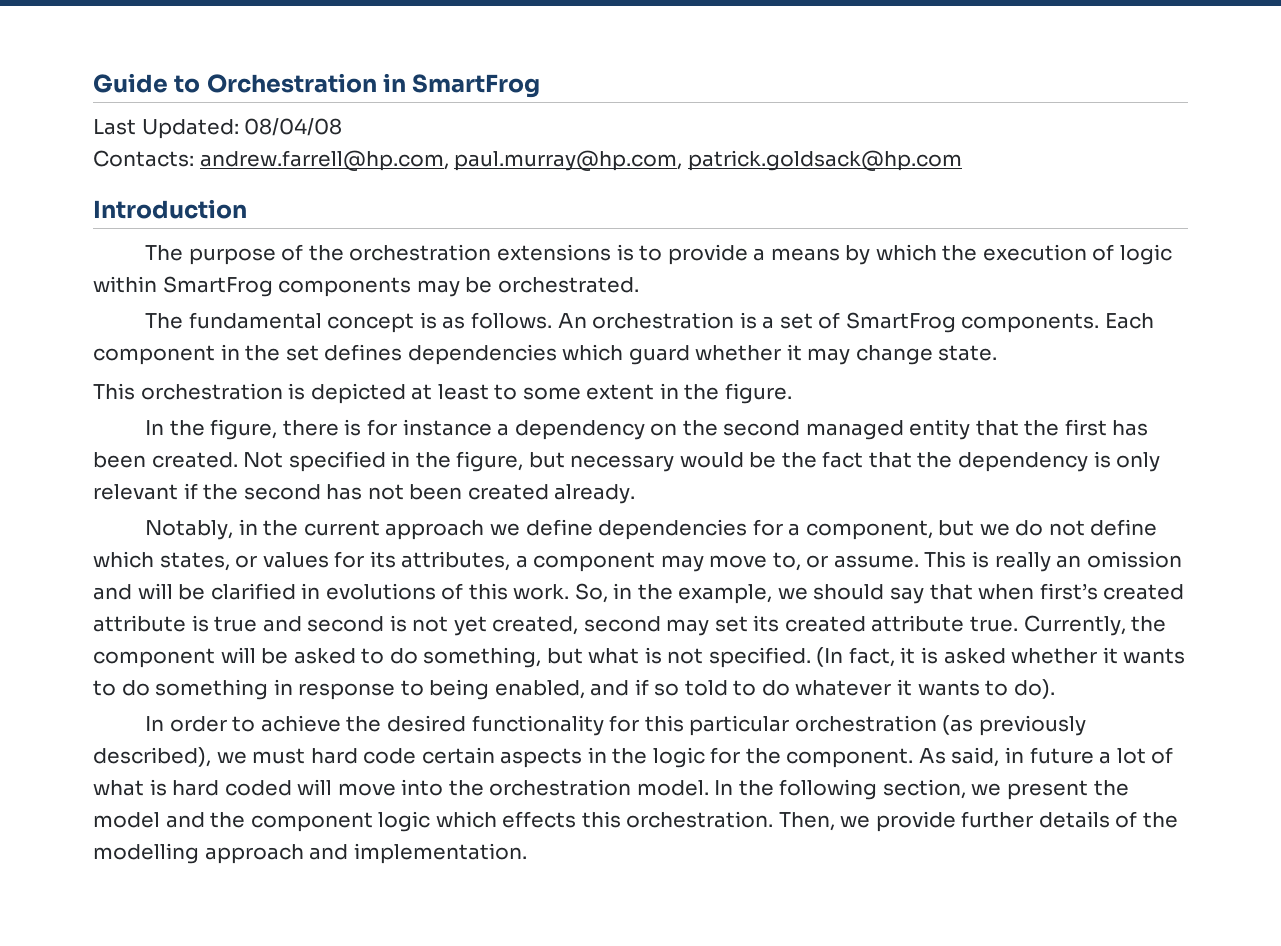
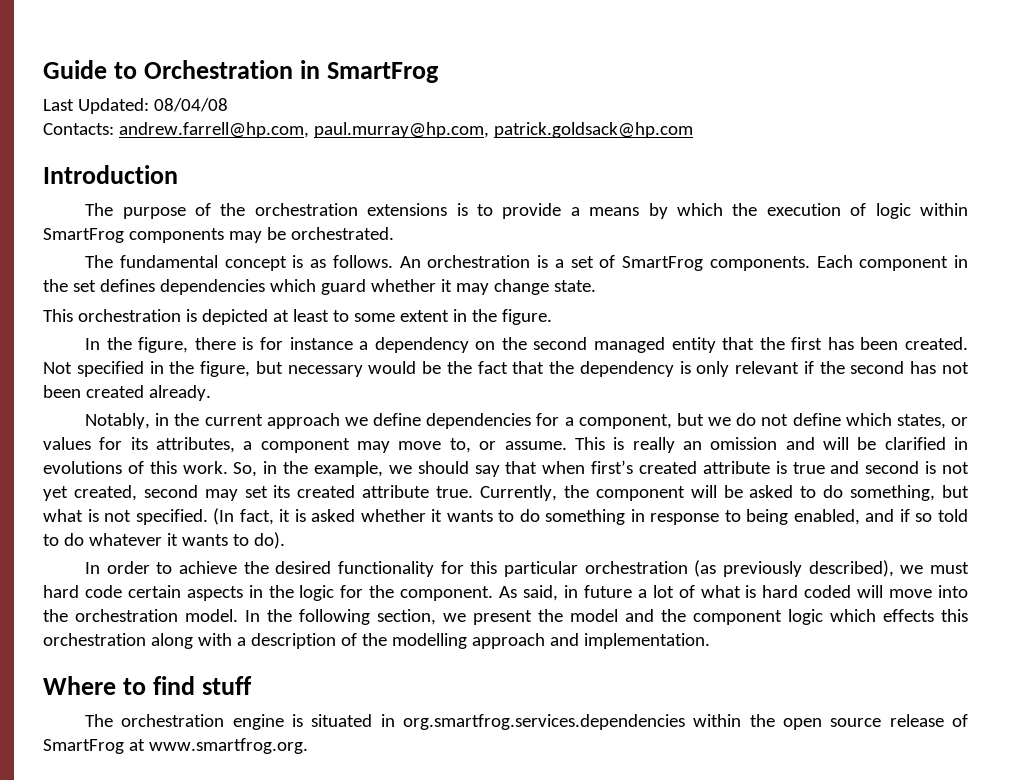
- In the following section, we present the model and the component logic which effects this orchestration. Then, we provide further details of the modelling approach and implementation.
+ In the following section, we present the model and the component logic which effects this orchestration along with a description of the modelling approach and implementation.
+ Where to find stuff
+ The orchestration engine is situated in org.smartfrog.services.dependencies within the open source release of SmartFrog at www.smartfrog.org.

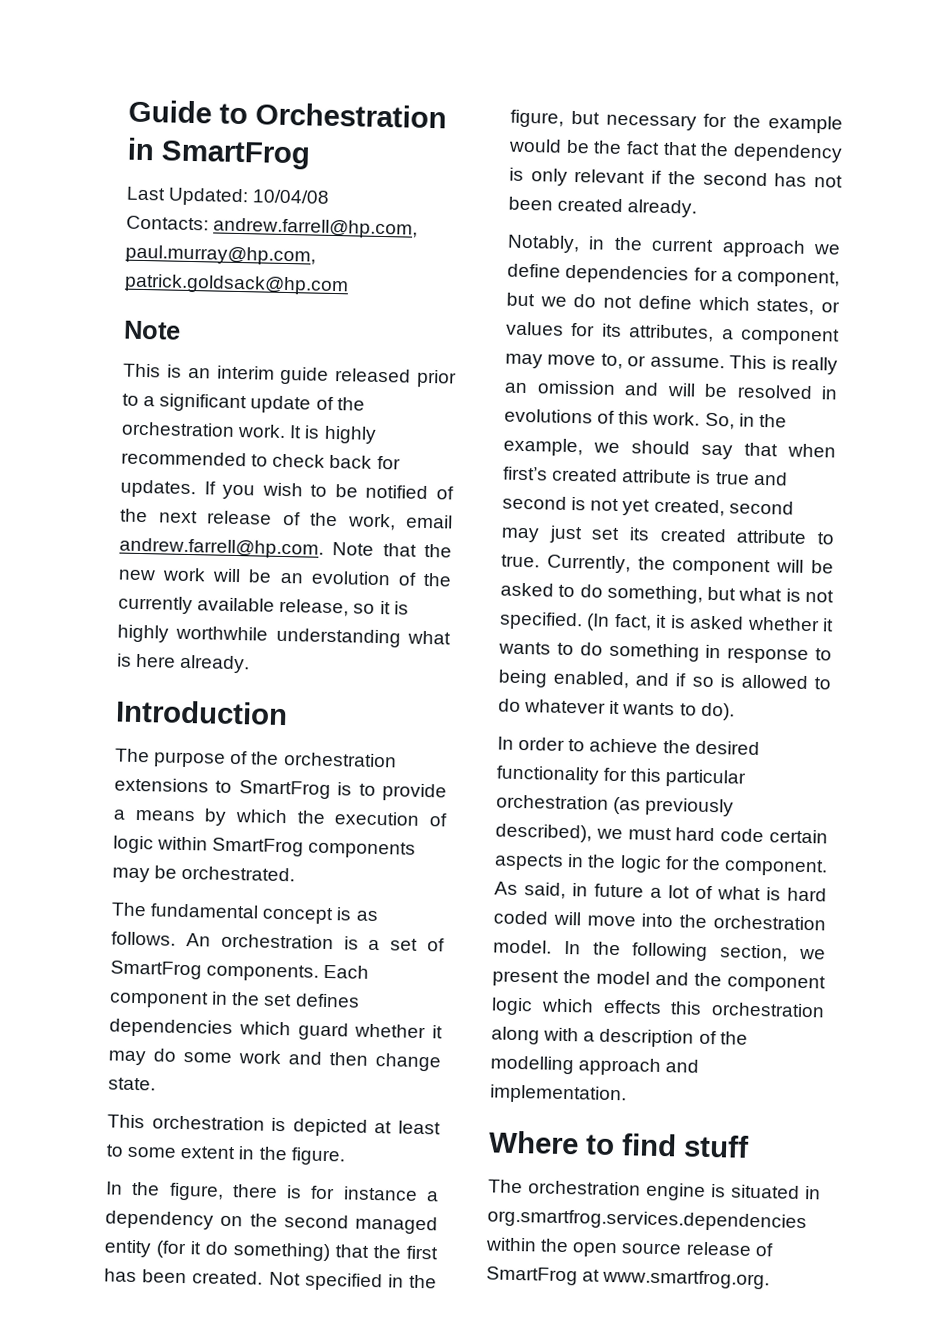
- Last Updated: 08/04/08
+ Last Updated: 10/04/08
  Contacts: andrew.farrell@hp.com, paul.murray@hp.com, patrick.goldsack@hp.com
+ Note
+ This is an interim guide released prior to a significant update of the orchestration work. It is highly recommended to check back for updates. If you wish to be notified of the next release of the work, email andrew.farrell@hp.com. Note that the new work will be an evolution of the currently available release, so it is highly worthwhile understanding what is here already.
- The purpose of the orchestration extensions is to provide a means by which the execution of logic within SmartFrog components may be orchestrated.
+ The purpose of the orchestration extensions to SmartFrog is to provide a means by which the execution of logic within SmartFrog components may be orchestrated.
- Each component in the set defines dependencies which guard whether it may change state.
+ Each component in the set defines dependencies which guard whether it may do some work and then change state.
- In the figure, there is for instance a dependency on the second managed entity that the first has been created.
+ In the figure, there is for instance a dependency on the second managed entity (for it do something) that the first has been created.
- Not specified in the figure, but necessary would be the fact that the dependency is only relevant if the second has not been created already.
+ Not specified in the figure, but necessary for the example would be the fact that the dependency is only relevant if the second has not been created already.
- This is really an omission and will be clarified in evolutions of this work.
+ This is really an omission and will be resolved in evolutions of this work.
- So, in the example, we should say that when first’s created attribute is true and second is not yet created, second may set its created attribute true.
+ So, in the example, we should say that when first’s created attribute is true and second is not yet created, second may just set its created attribute to true.
- (In fact, it is asked whether it wants to do something in response to being enabled, and if so told to do whatever it wants to do).
+ (In fact, it is asked whether it wants to do something in response to being enabled, and if so is allowed to do whatever it wants to do).

